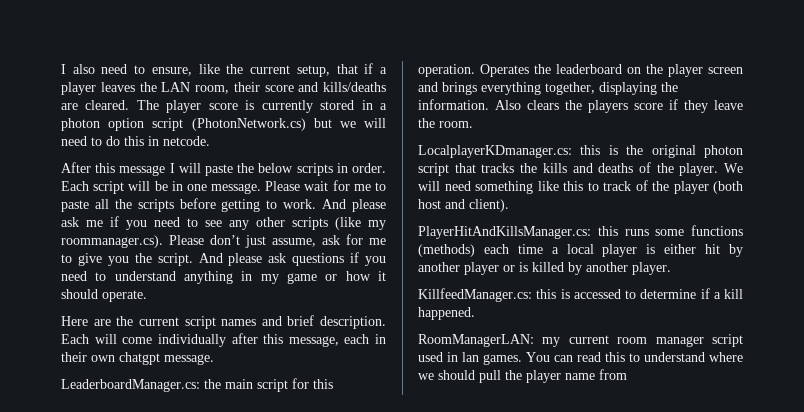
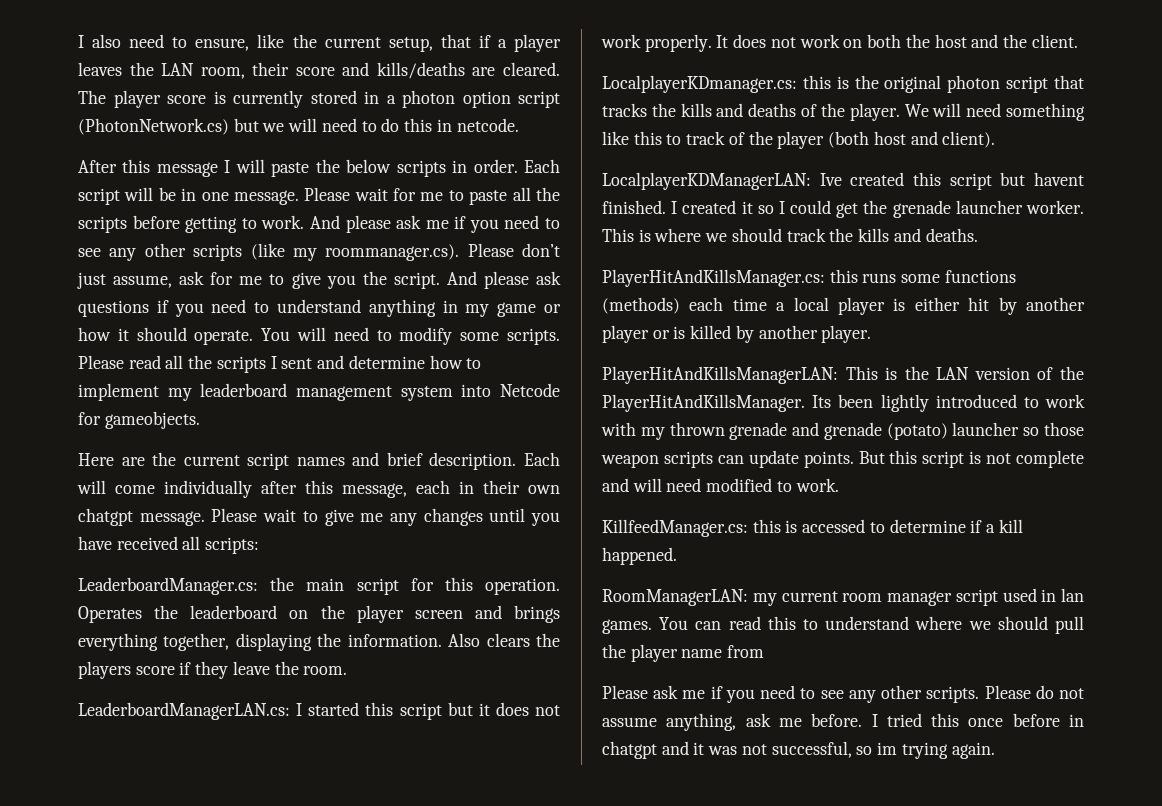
+ You will need to modify some scripts. Please read all the scripts I sent and determine how to implement my leaderboard management system into Netcode for gameobjects.
+ Please wait to give me any changes until you have received all scripts:
+ LeaderboardManagerLAN.cs: I started this script but it does not work properly. It does not work on both the host and the client.
+ LocalplayerKDManagerLAN: Ive created this script but havent finished. I created it so I could get the grenade launcher worker. This is where we should track the kills and deaths.
+ PlayerHitAndKillsManagerLAN: This is the LAN version of the PlayerHitAndKillsManager. Its been lightly introduced to work with my thrown grenade and grenade (potato) launcher so those weapon scripts can update points. But this script is not complete and will need modified to work.
+ Please ask me if you need to see any other scripts. Please do not assume anything, ask me before. I tried this once before in chatgpt and it was not successful, so im trying again.

